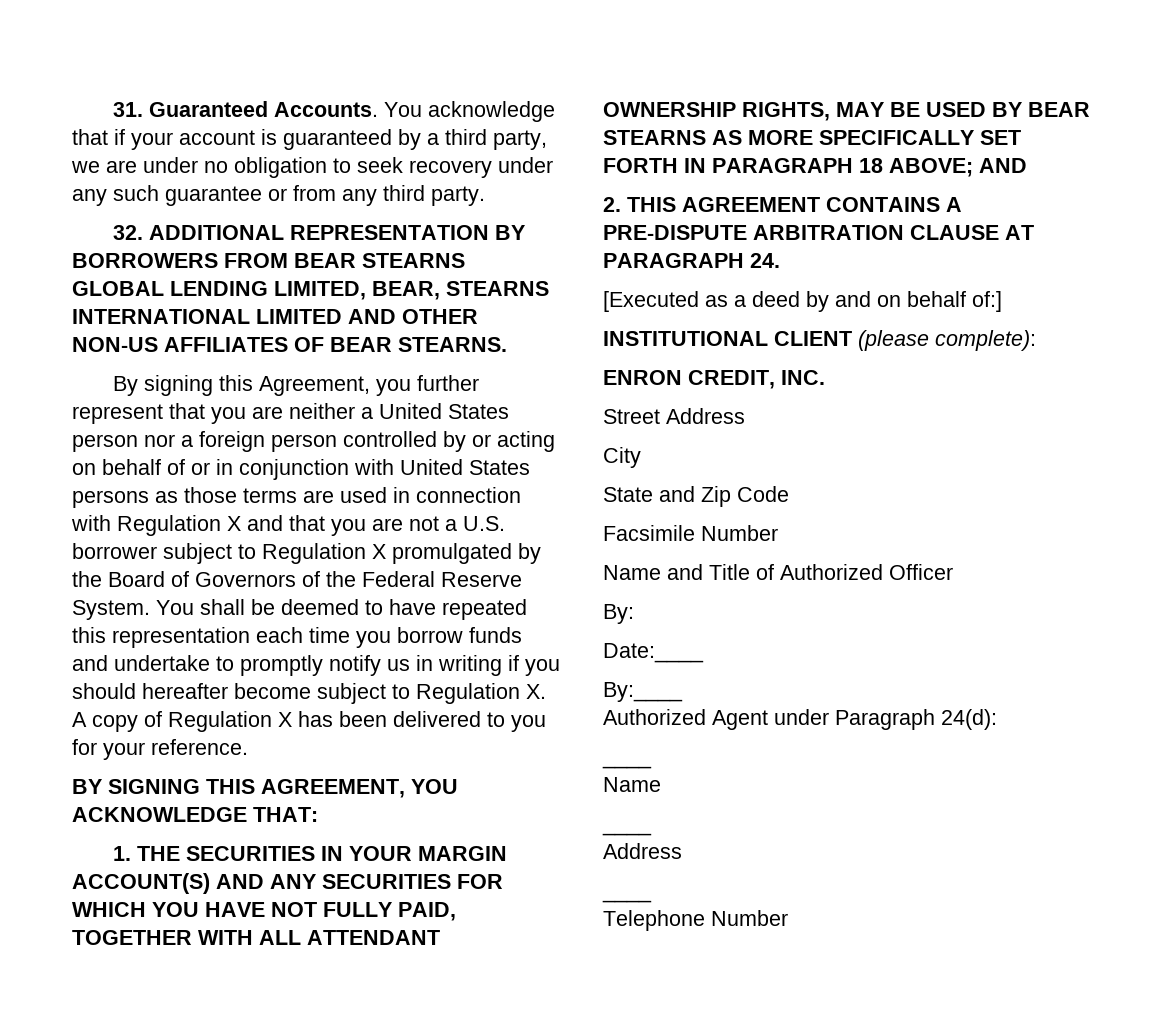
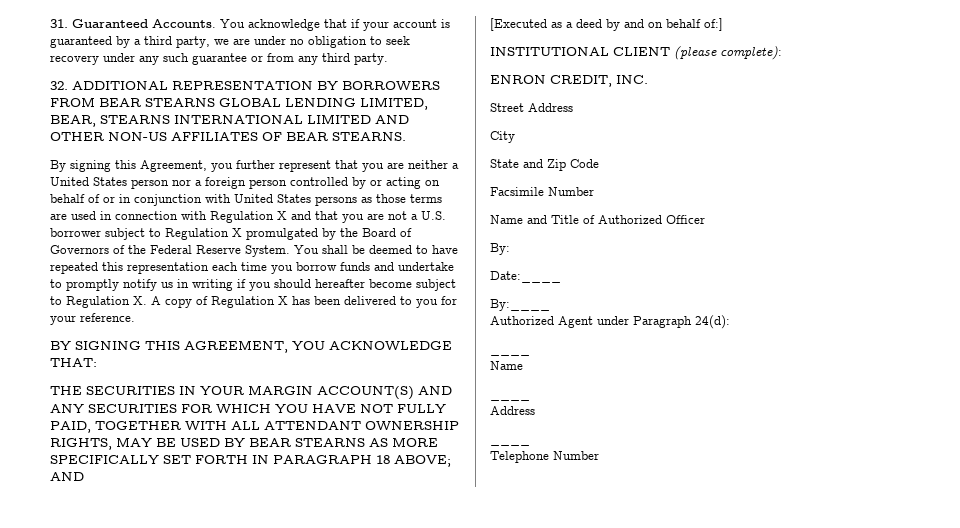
- 1. THE SECURITIES IN YOUR MARGIN ACCOUNT(S) AND ANY SECURITIES FOR WHICH YOU HAVE NOT FULLY PAID, TOGETHER WITH ALL ATTENDANT OWNERSHIP RIGHTS, MAY BE USED BY BEAR STEARNS AS MORE SPECIFICALLY SET FORTH IN PARAGRAPH 18 ABOVE; AND
+ THE SECURITIES IN YOUR MARGIN ACCOUNT(S) AND ANY SECURITIES FOR WHICH YOU HAVE NOT FULLY PAID, TOGETHER WITH ALL ATTENDANT OWNERSHIP RIGHTS, MAY BE USED BY BEAR STEARNS AS MORE SPECIFICALLY SET FORTH IN PARAGRAPH 18 ABOVE; AND
- 2. THIS AGREEMENT CONTAINS A PRE-DISPUTE ARBITRATION CLAUSE AT PARAGRAPH 24.

